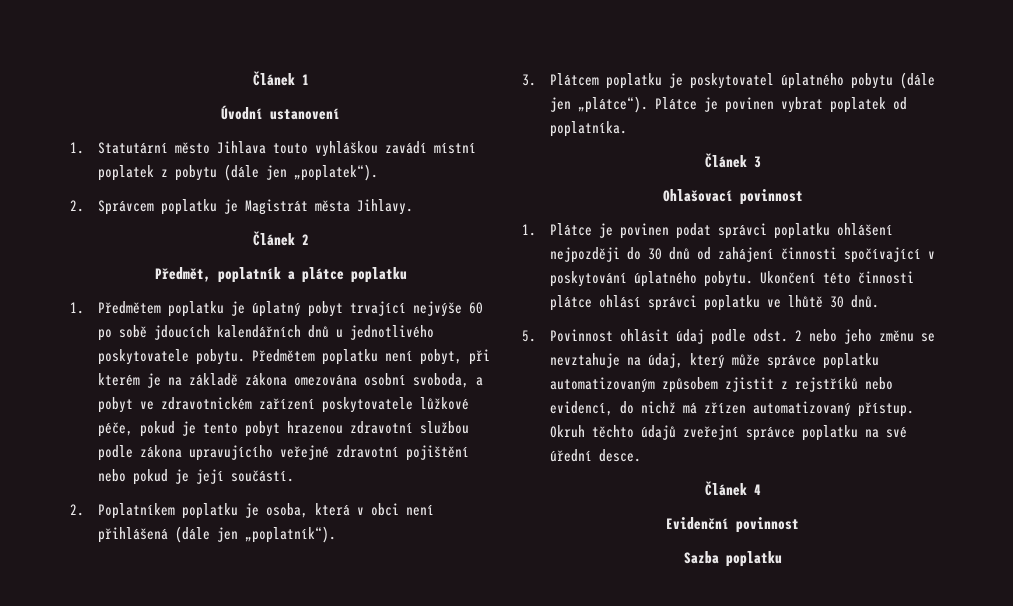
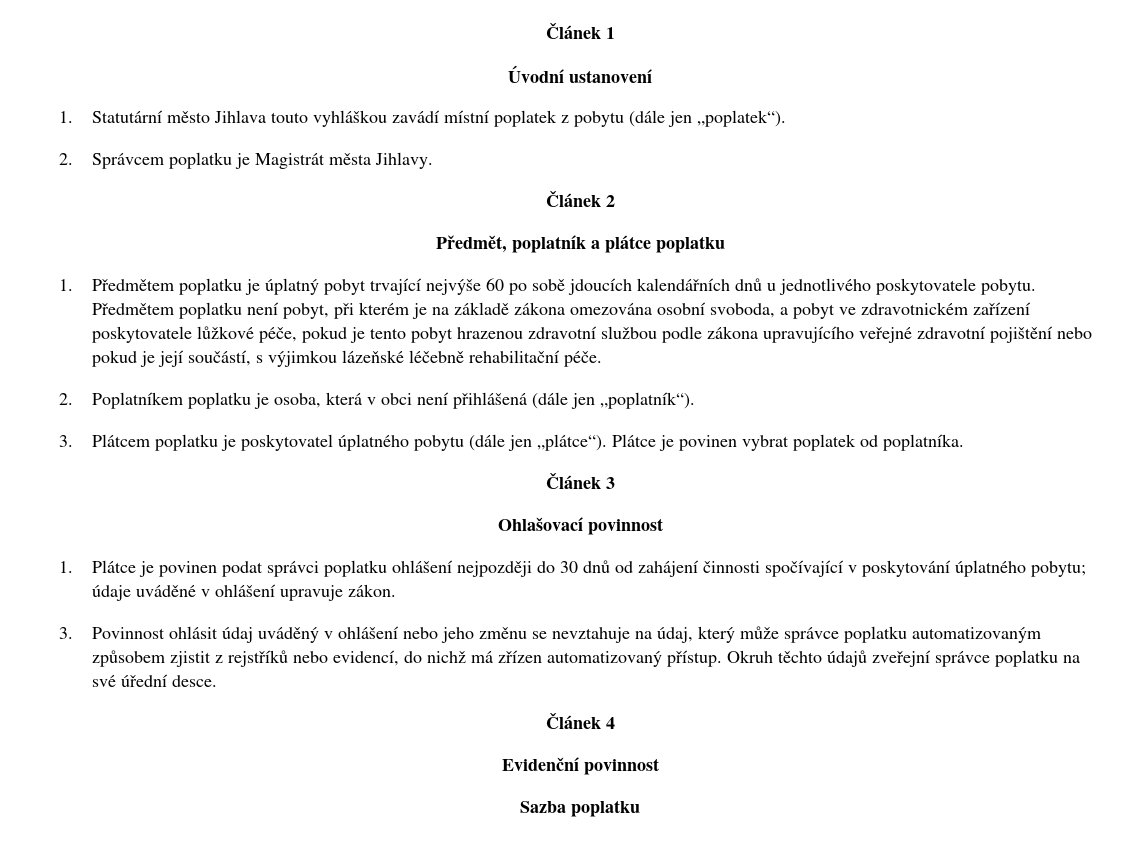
- Předmětem poplatku není pobyt, při kterém je na základě zákona omezována osobní svoboda, a pobyt ve zdravotnickém zařízení poskytovatele lůžkové péče, pokud je tento pobyt hrazenou zdravotní službou podle zákona upravujícího veřejné zdravotní pojištění nebo pokud je její součástí.
+ Předmětem poplatku není pobyt, při kterém je na základě zákona omezována osobní svoboda, a pobyt ve zdravotnickém zařízení poskytovatele lůžkové péče, pokud je tento pobyt hrazenou zdravotní službou podle zákona upravujícího veřejné zdravotní pojištění nebo pokud je její součástí, s výjimkou lázeňské léčebně rehabilitační péče.
- 1. Plátce je povinen podat správci poplatku ohlášení nejpozději do 30 dnů od zahájení činnosti spočívající v poskytování úplatného pobytu. Ukončení této činnosti plátce ohlásí správci poplatku ve lhůtě 30 dnů.
- 5. Povinnost ohlásit údaj podle odst. 2 nebo jeho změnu se nevztahuje na údaj, který může správce poplatku automatizovaným způsobem zjistit z rejstříků nebo evidencí, do nichž má zřízen automatizovaný přístup.
+ 1. Plátce je povinen podat správci poplatku ohlášení nejpozději do 30 dnů od zahájení činnosti spočívající v poskytování úplatného pobytu; údaje uváděné v ohlášení upravuje zákon.
+ 3. Povinnost ohlásit údaj uváděný v ohlášení nebo jeho změnu se nevztahuje na údaj, který může správce poplatku automatizovaným způsobem zjistit z rejstříků nebo evidencí, do nichž má zřízen automatizovaný přístup.

